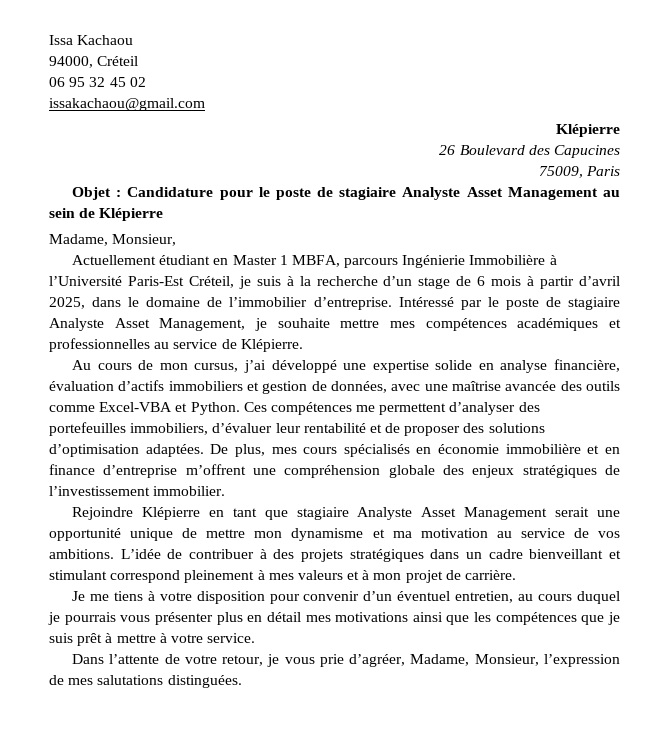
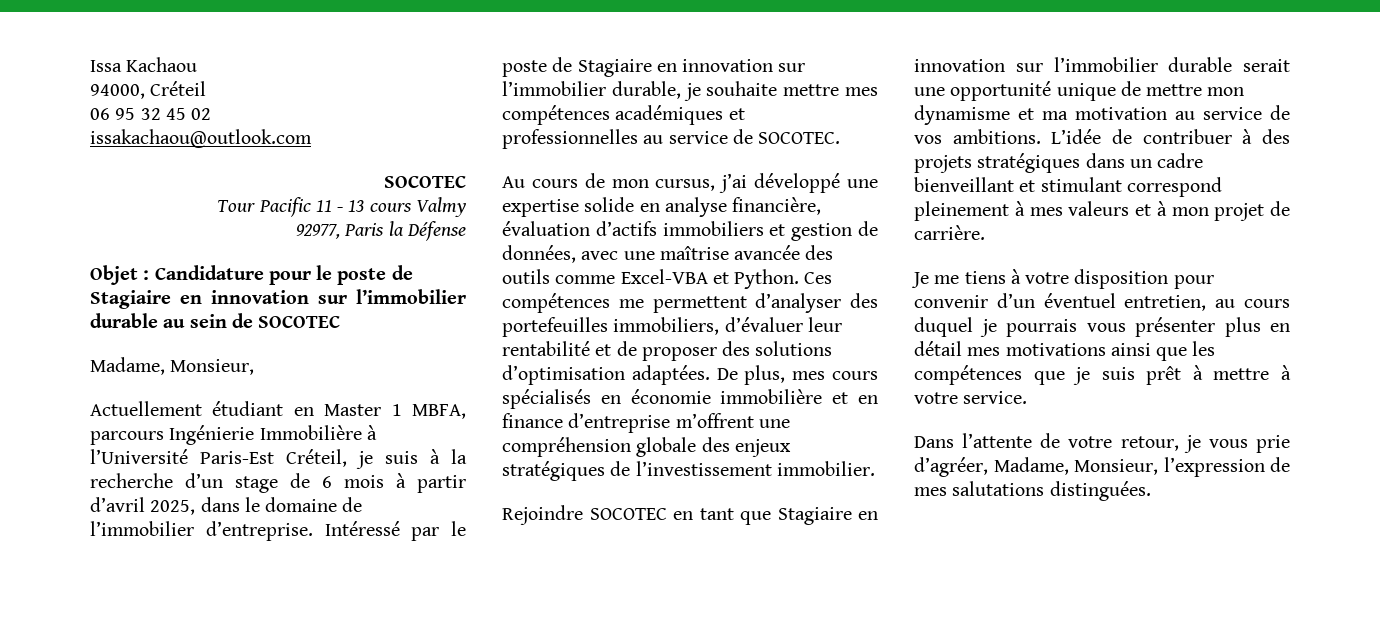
- issakachaou@gmail.com
- Klépierre
- 26 Boulevard des Capucines
- 75009, Paris
+ issakachaou@outlook.com
+ SOCOTEC
+ Tour Pacific 11 - 13 cours Valmy
+ 92977, Paris la Défense
- Objet : Candidature pour le poste de stagiaire Analyste Asset Management au sein de Klépierre
+ Objet : Candidature pour le poste de Stagiaire en innovation sur l’immobilier durable au sein de SOCOTEC
- Intéressé par le poste de stagiaire Analyste Asset Management, je souhaite mettre mes compétences académiques et professionnelles au service de Klépierre.
+ Intéressé par le poste de Stagiaire en innovation sur l’immobilier durable, je souhaite mettre mes compétences académiques et professionnelles au service de SOCOTEC.
- Rejoindre Klépierre en tant que stagiaire Analyste Asset Management serait une opportunité unique de mettre mon dynamisme et ma motivation au service de vos ambitions.
+ Rejoindre SOCOTEC en tant que Stagiaire en innovation sur l’immobilier durable serait une opportunité unique de mettre mon dynamisme et ma motivation au service de vos ambitions.

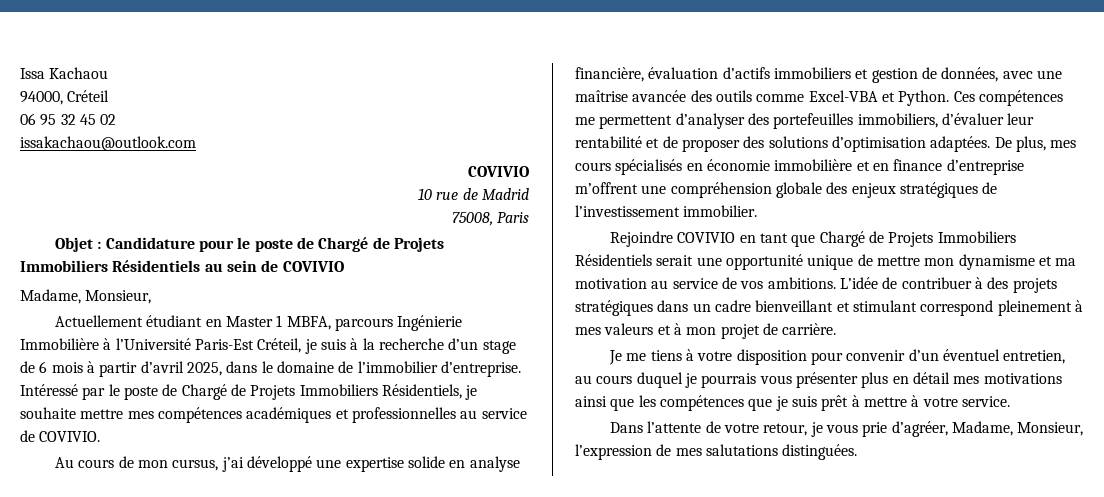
  issakachaou@outlook.com
- SOCOTEC
- Tour Pacific 11 - 13 cours Valmy
- 92977, Paris la Défense
+ COVIVIO
+ 10 rue de Madrid
+ 75008, Paris
- Objet : Candidature pour le poste de Stagiaire en innovation sur l’immobilier durable au sein de SOCOTEC
+ Objet : Candidature pour le poste de Chargé de Projets Immobiliers Résidentiels au sein de COVIVIO
- Intéressé par le poste de Stagiaire en innovation sur l’immobilier durable, je souhaite mettre mes compétences académiques et professionnelles au service de SOCOTEC.
+ Intéressé par le poste de Chargé de Projets Immobiliers Résidentiels, je souhaite mettre mes compétences académiques et professionnelles au service de COVIVIO.
- Rejoindre SOCOTEC en tant que Stagiaire en innovation sur l’immobilier durable serait une opportunité unique de mettre mon dynamisme et ma motivation au service de vos ambitions.
+ Rejoindre COVIVIO en tant que Chargé de Projets Immobiliers Résidentiels serait une opportunité unique de mettre mon dynamisme et ma motivation au service de vos ambitions.

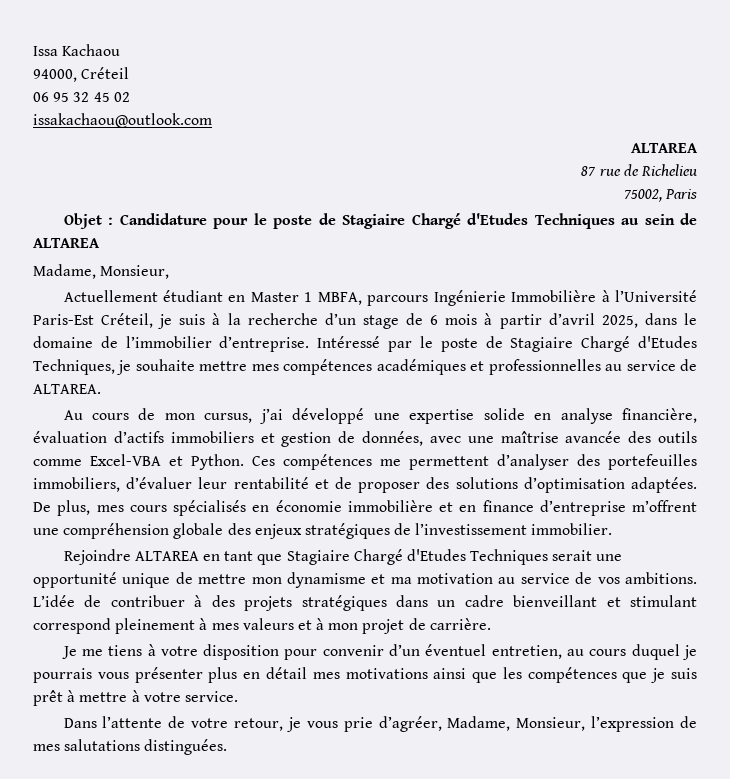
  issakachaou@outlook.com
- COVIVIO
- 10 rue de Madrid
- 75008, Paris
+ ALTAREA
+ 87 rue de Richelieu
+ 75002, Paris
- Objet : Candidature pour le poste de Chargé de Projets Immobiliers Résidentiels au sein de COVIVIO
+ Objet : Candidature pour le poste de Stagiaire Chargé d'Etudes Techniques au sein de ALTAREA
- Intéressé par le poste de Chargé de Projets Immobiliers Résidentiels, je souhaite mettre mes compétences académiques et professionnelles au service de COVIVIO.
+ Intéressé par le poste de Stagiaire Chargé d'Etudes Techniques, je souhaite mettre mes compétences académiques et professionnelles au service de ALTAREA.
- Rejoindre COVIVIO en tant que Chargé de Projets Immobiliers Résidentiels serait une opportunité unique de mettre mon dynamisme et ma motivation au service de vos ambitions.
+ Rejoindre ALTAREA en tant que Stagiaire Chargé d'Etudes Techniques serait une opportunité unique de mettre mon dynamisme et ma motivation au service de vos ambitions.

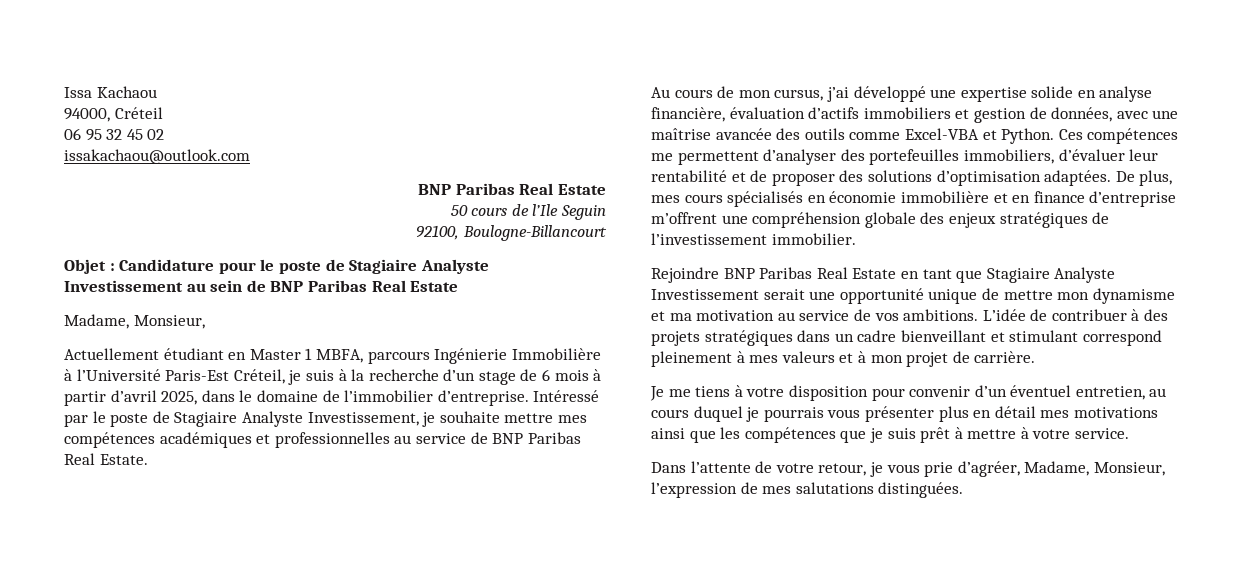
  issakachaou@outlook.com
- ALTAREA
- 87 rue de Richelieu
- 75002, Paris
+ BNP Paribas Real Estate
+ 50 cours de l’Ile Seguin
+ 92100, Boulogne-Billancourt
- Objet : Candidature pour le poste de Stagiaire Chargé d'Etudes Techniques au sein de ALTAREA
+ Objet : Candidature pour le poste de Stagiaire Analyste Investissement au sein de BNP Paribas Real Estate
- Intéressé par le poste de Stagiaire Chargé d'Etudes Techniques, je souhaite mettre mes compétences académiques et professionnelles au service de ALTAREA.
+ Intéressé par le poste de Stagiaire Analyste Investissement, je souhaite mettre mes compétences académiques et professionnelles au service de BNP Paribas Real Estate.
- Rejoindre ALTAREA en tant que Stagiaire Chargé d'Etudes Techniques serait une opportunité unique de mettre mon dynamisme et ma motivation au service de vos ambitions.
+ Rejoindre BNP Paribas Real Estate en tant que Stagiaire Analyste Investissement serait une opportunité unique de mettre mon dynamisme et ma motivation au service de vos ambitions.

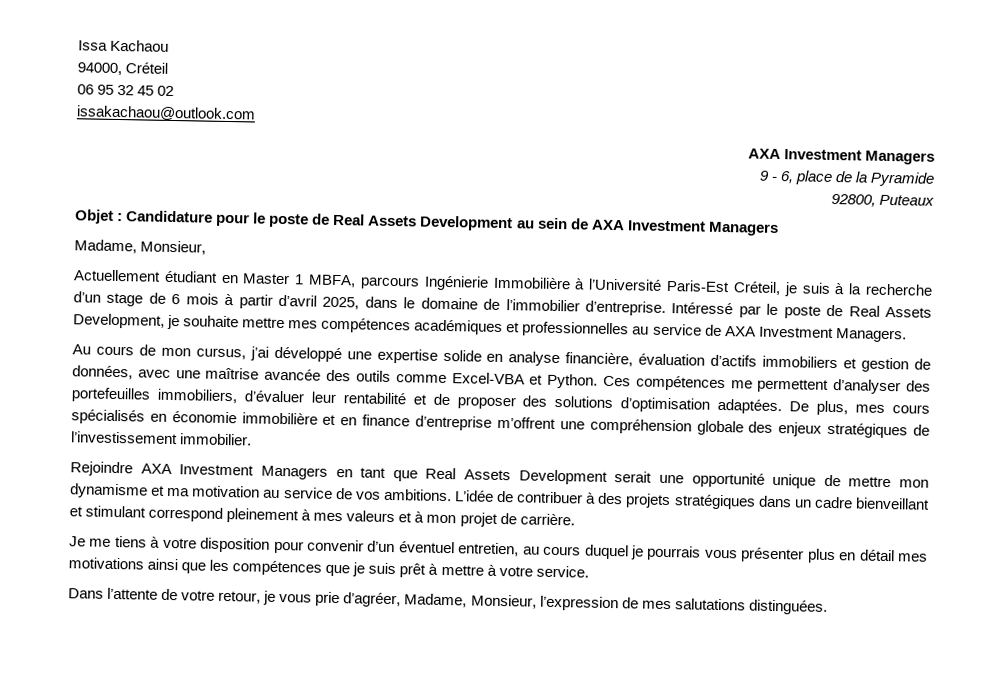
  issakachaou@outlook.com
- BNP Paribas Real Estate
- 50 cours de l’Ile Seguin
- 92100, Boulogne-Billancourt
+ AXA Investment Managers
+ 9 - 6, place de la Pyramide
+ 92800, Puteaux
- Objet : Candidature pour le poste de Stagiaire Analyste Investissement au sein de BNP Paribas Real Estate
+ Objet : Candidature pour le poste de Real Assets Development au sein de AXA Investment Managers
- Intéressé par le poste de Stagiaire Analyste Investissement, je souhaite mettre mes compétences académiques et professionnelles au service de BNP Paribas Real Estate.
+ Intéressé par le poste de Real Assets Development, je souhaite mettre mes compétences académiques et professionnelles au service de AXA Investment Managers.
- Rejoindre BNP Paribas Real Estate en tant que Stagiaire Analyste Investissement serait une opportunité unique de mettre mon dynamisme et ma motivation au service de vos ambitions.
+ Rejoindre AXA Investment Managers en tant que Real Assets Development serait une opportunité unique de mettre mon dynamisme et ma motivation au service de vos ambitions.

